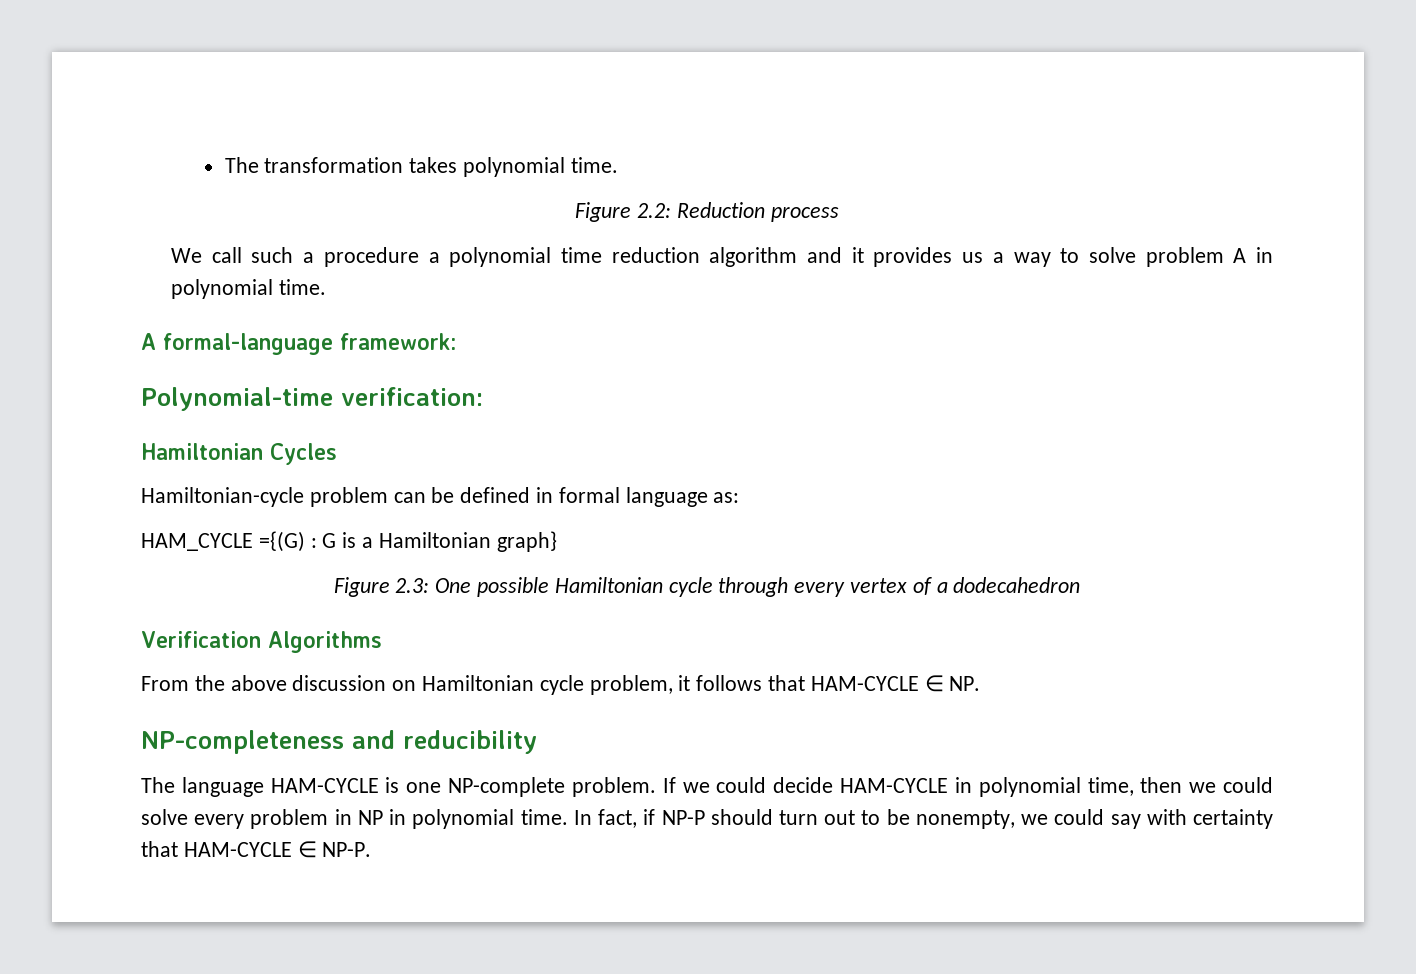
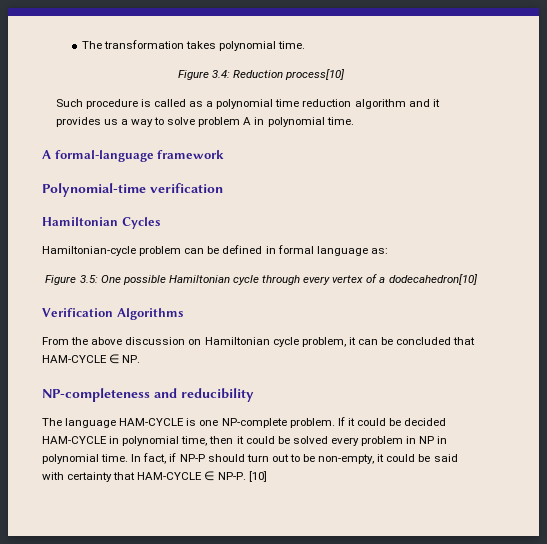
- Figure 2.2: Reduction process
- We call such a procedure a polynomial time reduction algorithm and it provides us a way to solve problem A in polynomial time.
+ Figure 3.4: Reduction process[10]
+ Such procedure is called as a polynomial time reduction algorithm and it provides us a way to solve problem A in polynomial time.
- A formal-language framework:
+ A formal-language framework
- Polynomial-time verification:
+ Polynomial-time verification
- HAM_CYCLE ={(G) : G is a Hamiltonian graph}
- Figure 2.3: One possible Hamiltonian cycle through every vertex of a dodecahedron
+ Figure 3.5: One possible Hamiltonian cycle through every vertex of a dodecahedron[10]
- From the above discussion on Hamiltonian cycle problem, it follows that HAM-CYCLE ∈ NP.
+ From the above discussion on Hamiltonian cycle problem, it can be concluded that HAM-CYCLE ∈ NP.
- If we could decide HAM-CYCLE in polynomial time, then we could solve every problem in NP in polynomial time.
+ If it could be decided HAM-CYCLE in polynomial time, then it could be solved every problem in NP in polynomial time.
- In fact, if NP-P should turn out to be nonempty, we could say with certainty that HAM-CYCLE ∈ NP-P.
+ In fact, if NP-P should turn out to be non-empty, it could be said with certainty that HAM-CYCLE ∈ NP-P.
+ [10]

